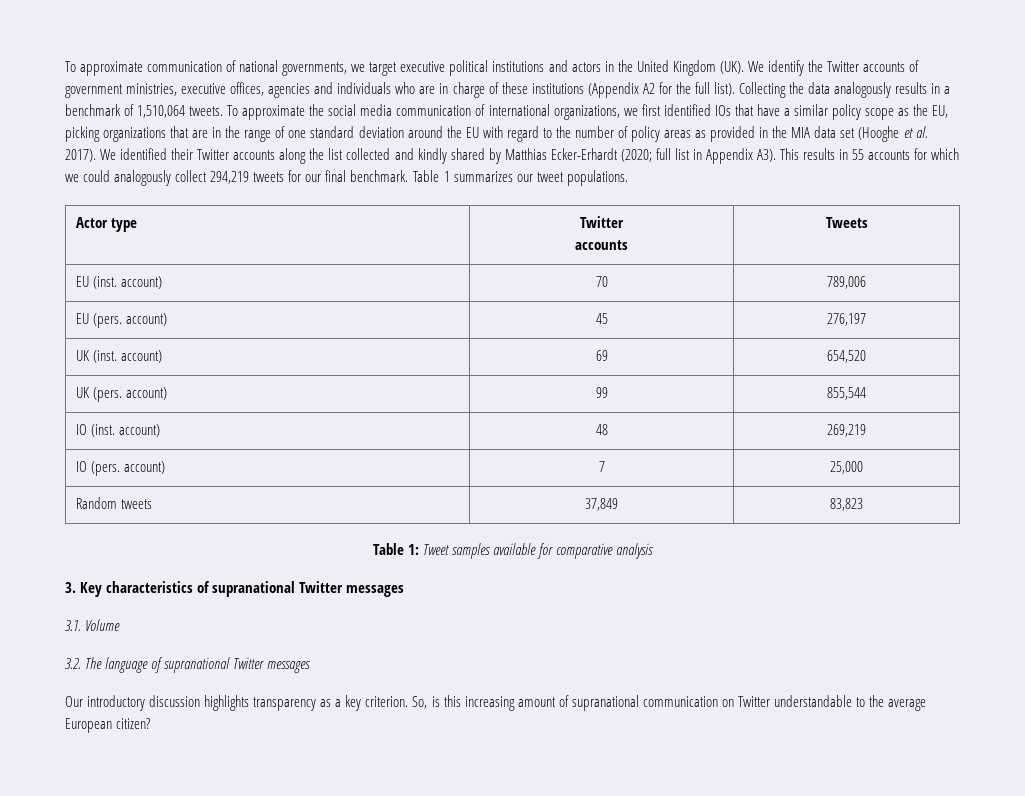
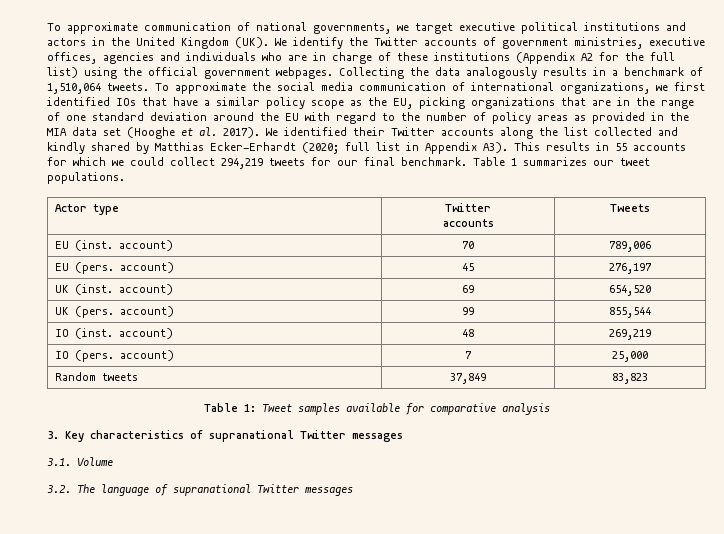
- To approximate communication of national governments, we target executive political institutions and actors in the United Kingdom (UK). We identify the Twitter accounts of government ministries, executive offices, agencies and individuals who are in charge of these institutions (Appendix A2 for the full list).
+ To approximate communication of national governments, we target executive political institutions and actors in the United Kingdom (UK). We identify the Twitter accounts of government ministries, executive offices, agencies and individuals who are in charge of these institutions (Appendix A2 for the full list) using the official government webpages.
- We identified their Twitter accounts along the list collected and kindly shared by Matthias Ecker-Erhardt (2020; full list in Appendix A3). This results in 55 accounts for which we could analogously collect 294,219 tweets for our final benchmark.
+ We identified their Twitter accounts along the list collected and kindly shared by Matthias Ecker-Erhardt (2020; full list in Appendix A3). This results in 55 accounts for which we could collect 294,219 tweets for our final benchmark.
- Our introductory discussion highlights transparency as a key criterion. So, is this increasing amount of supranational communication on Twitter understandable to the average European citizen?

